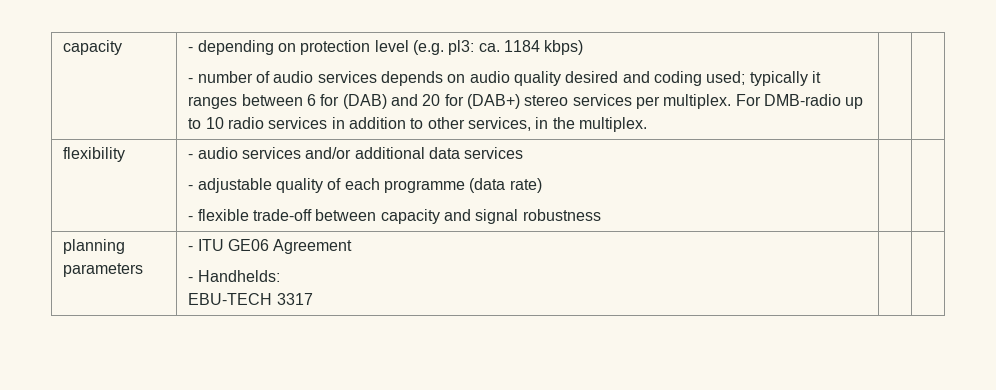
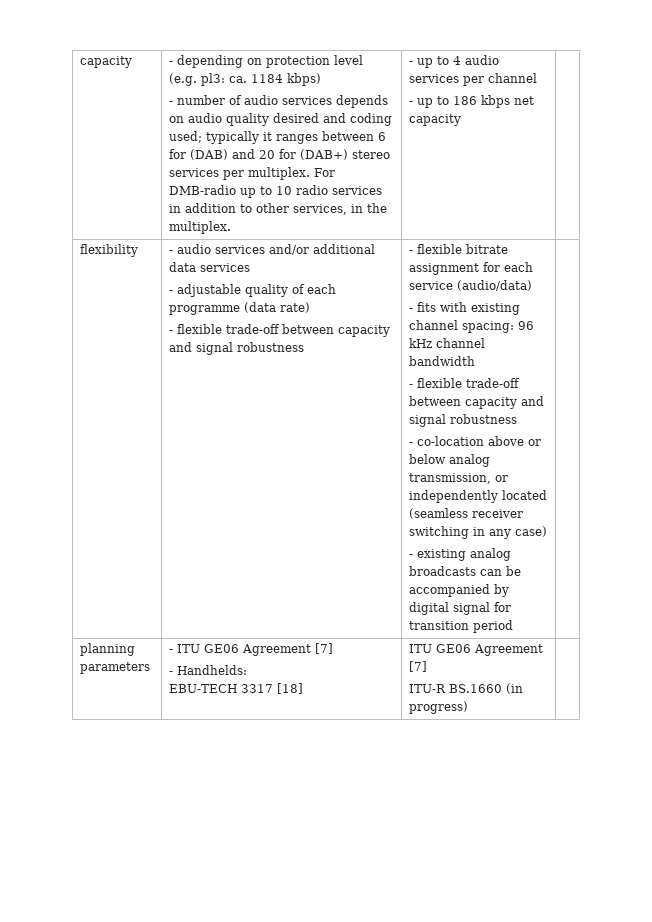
+ - up to 4 audio services per channel
+ - up to 186 kbps net capacity
+ - flexible bitrate assignment for each service (audio/data)
+ - fits with existing channel spacing: 96 kHz channel bandwidth
+ - flexible trade-off between capacity and signal robustness
+ - co-location above or below analog transmission, or independently located (seamless receiver switching in any case)
+ - existing analog broadcasts can be accompanied by digital signal for transition period
- planning parameters | - ITU GE06 Agreement
+ planning parameters | - ITU GE06 Agreement [7]
  - Handhelds:
- EBU-TECH 3317 | |
+ EBU-TECH 3317 [18] | ITU GE06 Agreement [7]
+ ITU-R BS.1660 (in progress) |

